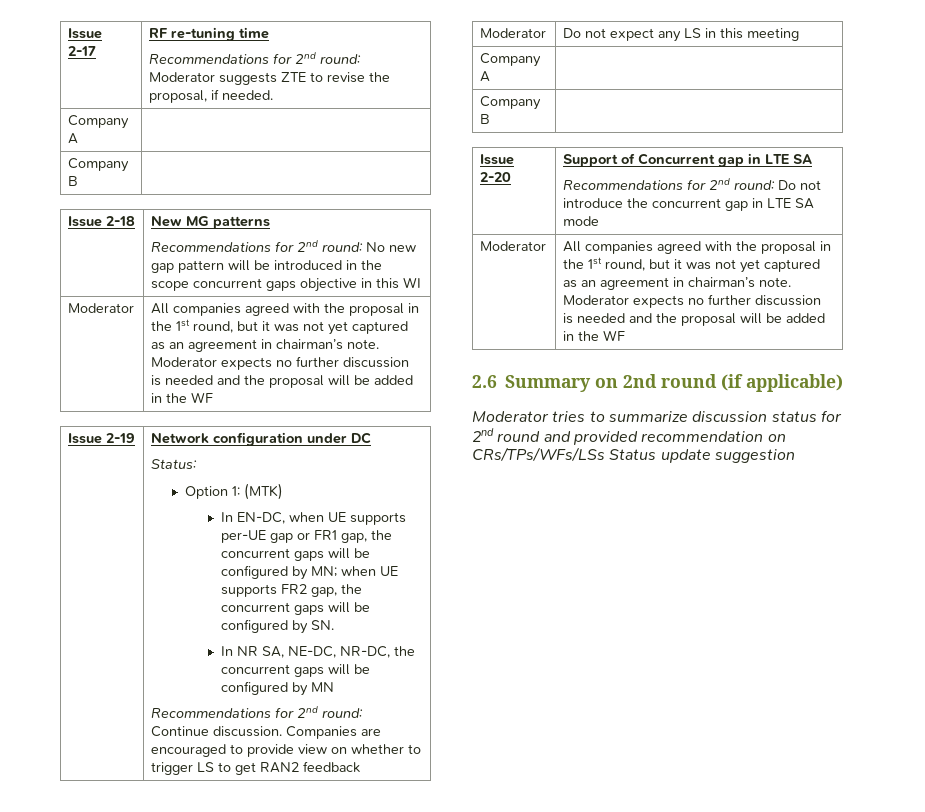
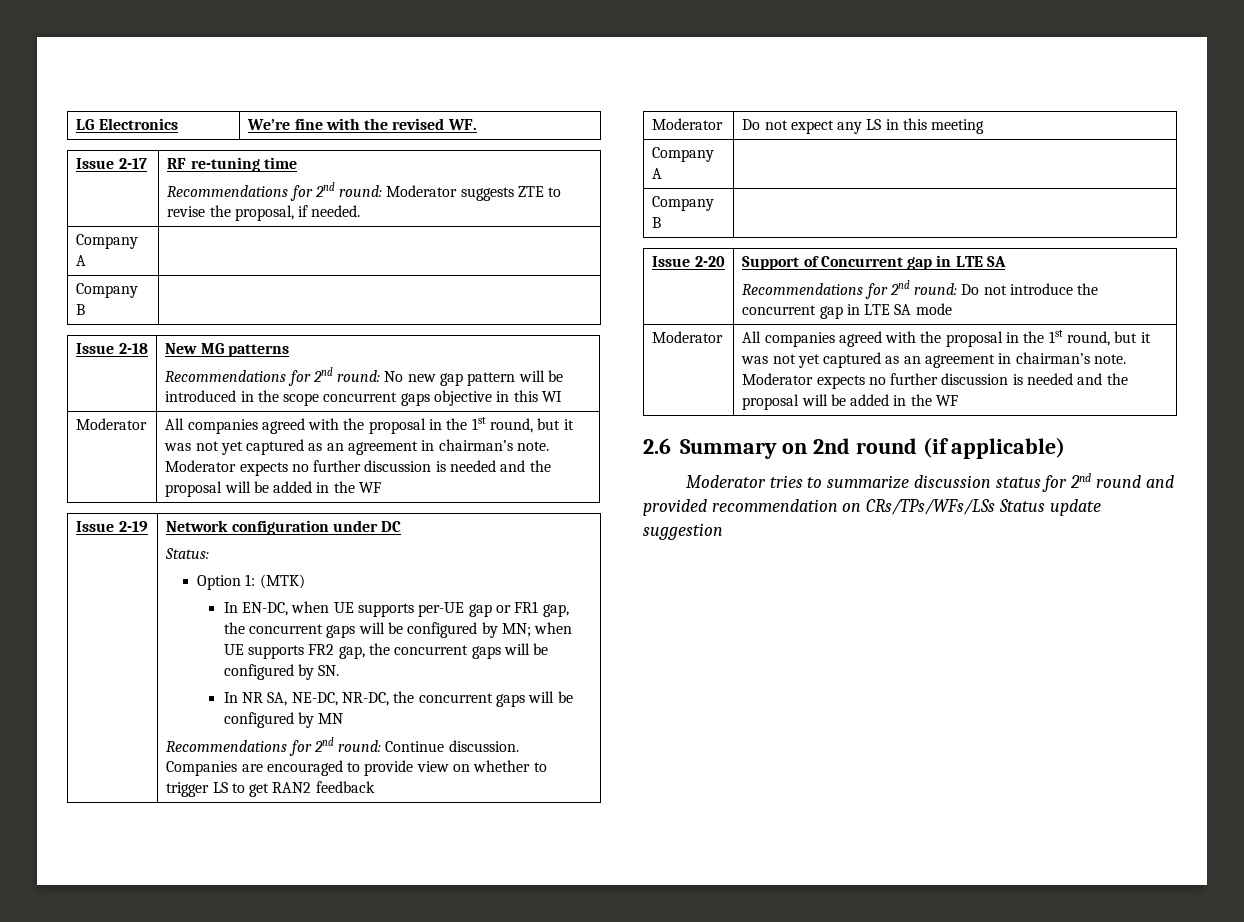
+ LG Electronics | We’re fine with the revised WF.

